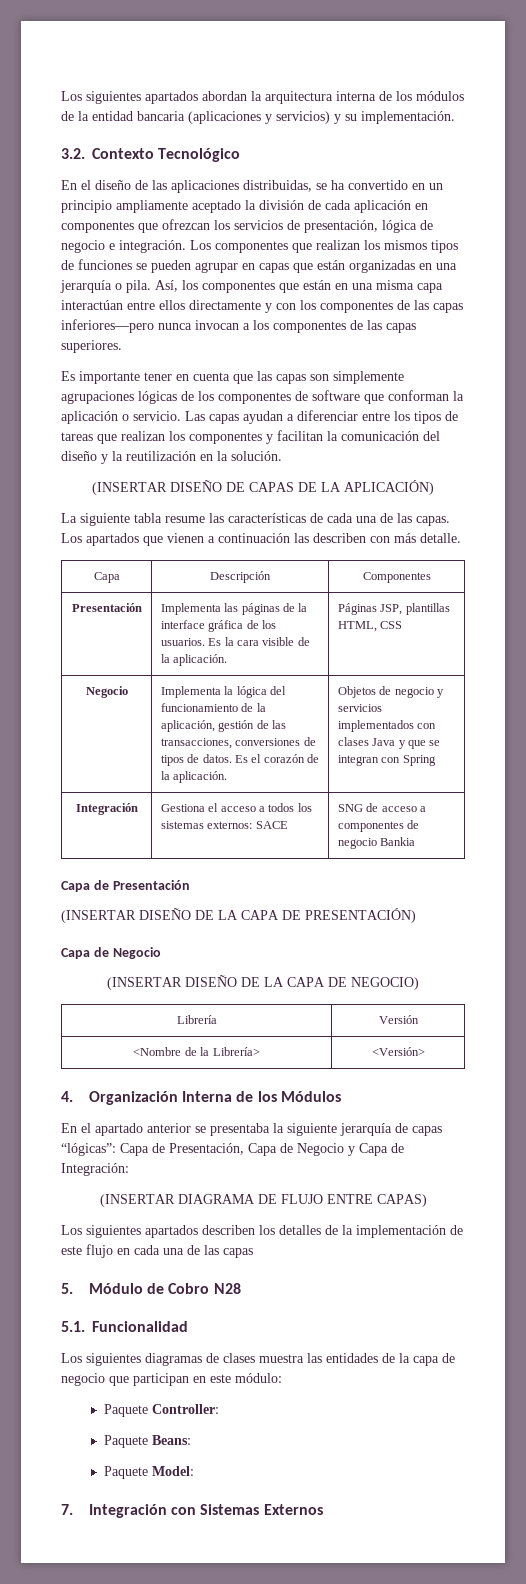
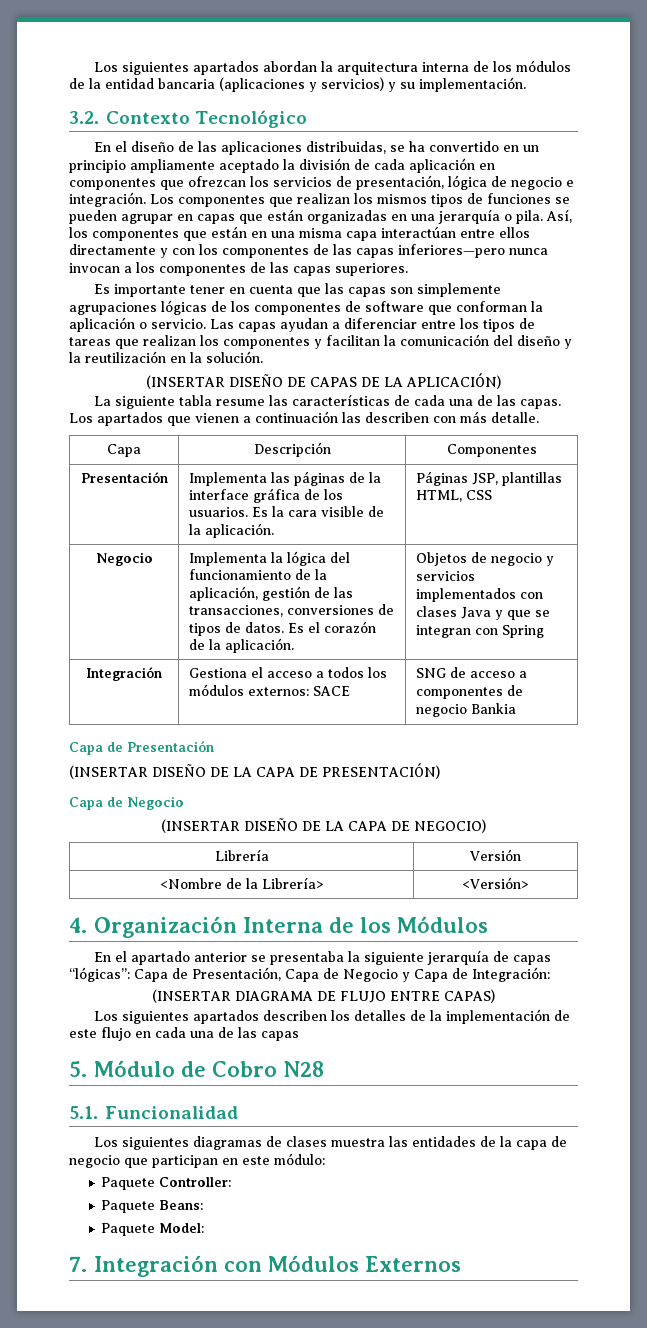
- Integración | Gestiona el acceso a todos los sistemas externos: SACE | SNG de acceso a componentes de negocio Bankia
+ Integración | Gestiona el acceso a todos los módulos externos: SACE | SNG de acceso a componentes de negocio Bankia
- 7. Integración con Sistemas Externos
+ 7. Integración con Módulos Externos

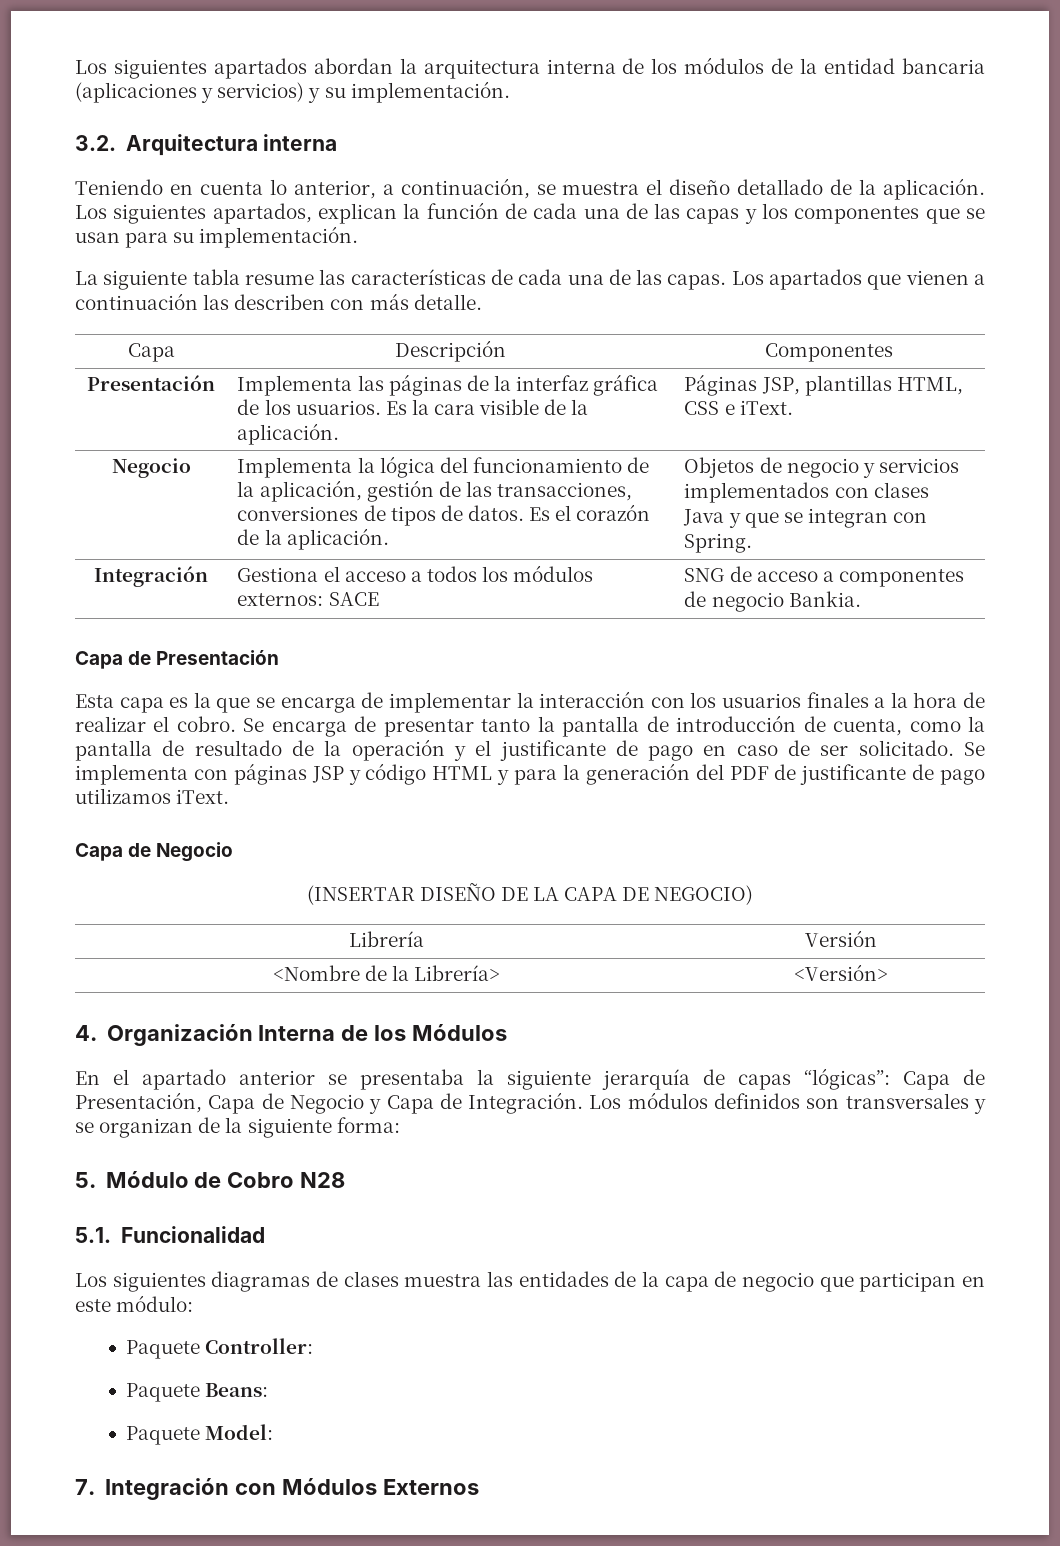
- 3.2. Contexto Tecnológico
- En el diseño de las aplicaciones distribuidas, se ha convertido en un principio ampliamente aceptado la división de cada aplicación en componentes que ofrezcan los servicios de presentación, lógica de negocio e integración. Los componentes que realizan los mismos tipos de funciones se pueden agrupar en capas que están organizadas en una jerarquía o pila. Así, los componentes que están en una misma capa interactúan entre ellos directamente y con los componentes de las capas inferiores—pero nunca invocan a los componentes de las capas superiores.
- Es importante tener en cuenta que las capas son simplemente agrupaciones lógicas de los componentes de software que conforman la aplicación o servicio. Las capas ayudan a diferenciar entre los tipos de tareas que realizan los componentes y facilitan la comunicación del diseño y la reutilización en la solución.
- (INSERTAR DISEÑO DE CAPAS DE LA APLICACIÓN)
+ 3.2. Arquitectura interna
+ Teniendo en cuenta lo anterior, a continuación, se muestra el diseño detallado de la aplicación. Los siguientes apartados, explican la función de cada una de las capas y los componentes que se usan para su implementación.
- Presentación | Implementa las páginas de la interface gráfica de los usuarios. Es la cara visible de la aplicación. | Páginas JSP, plantillas HTML, CSS
+ Presentación | Implementa las páginas de la interfaz gráfica de los usuarios. Es la cara visible de la aplicación. | Páginas JSP, plantillas HTML, CSS e iText.
- Negocio | Implementa la lógica del funcionamiento de la aplicación, gestión de las transacciones, conversiones de tipos de datos. Es el corazón de la aplicación. | Objetos de negocio y servicios implementados con clases Java y que se integran con Spring
+ Negocio | Implementa la lógica del funcionamiento de la aplicación, gestión de las transacciones, conversiones de tipos de datos. Es el corazón de la aplicación. | Objetos de negocio y servicios implementados con clases Java y que se integran con Spring.
- Integración | Gestiona el acceso a todos los módulos externos: SACE | SNG de acceso a componentes de negocio Bankia
+ Integración | Gestiona el acceso a todos los módulos externos: SACE | SNG de acceso a componentes de negocio Bankia.
- (INSERTAR DISEÑO DE LA CAPA DE PRESENTACIÓN)
+ Esta capa es la que se encarga de implementar la interacción con los usuarios finales a la hora de realizar el cobro. Se encarga de presentar tanto la pantalla de introducción de cuenta, como la pantalla de resultado de la operación y el justificante de pago en caso de ser solicitado. Se implementa con páginas JSP y código HTML y para la generación del PDF de justificante de pago utilizamos iText.
- En el apartado anterior se presentaba la siguiente jerarquía de capas “lógicas”: Capa de Presentación, Capa de Negocio y Capa de Integración:
- (INSERTAR DIAGRAMA DE FLUJO ENTRE CAPAS)
- Los siguientes apartados describen los detalles de la implementación de este flujo en cada una de las capas
+ En el apartado anterior se presentaba la siguiente jerarquía de capas “lógicas”: Capa de Presentación, Capa de Negocio y Capa de Integración. Los módulos definidos son transversales y se organizan de la siguiente forma:

